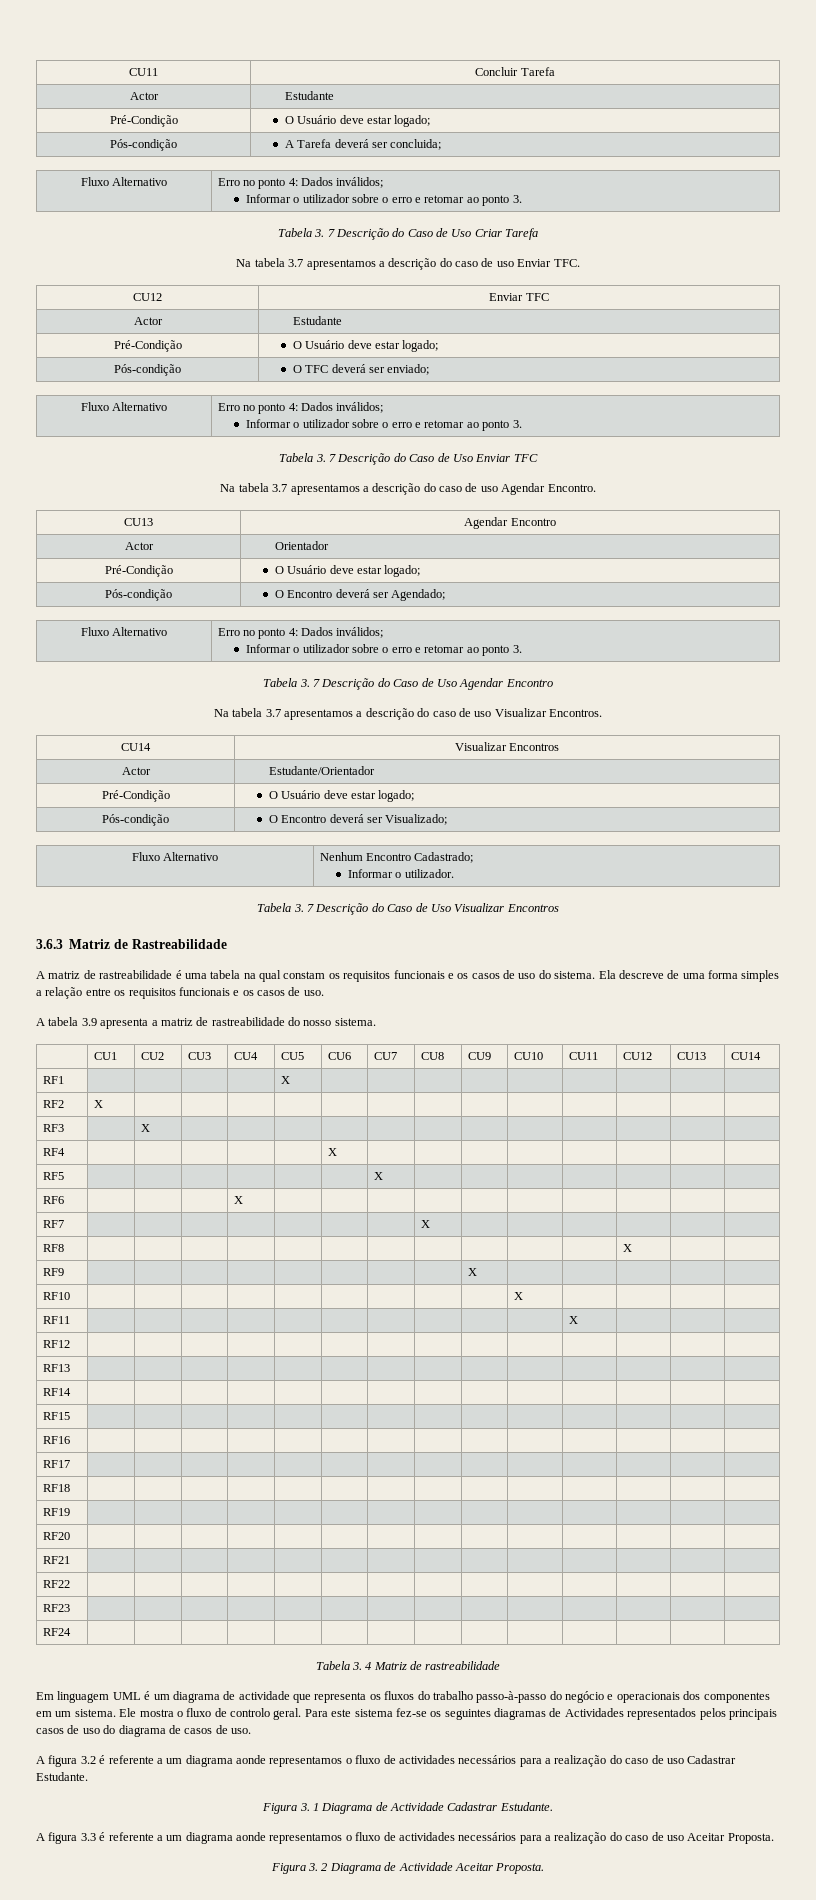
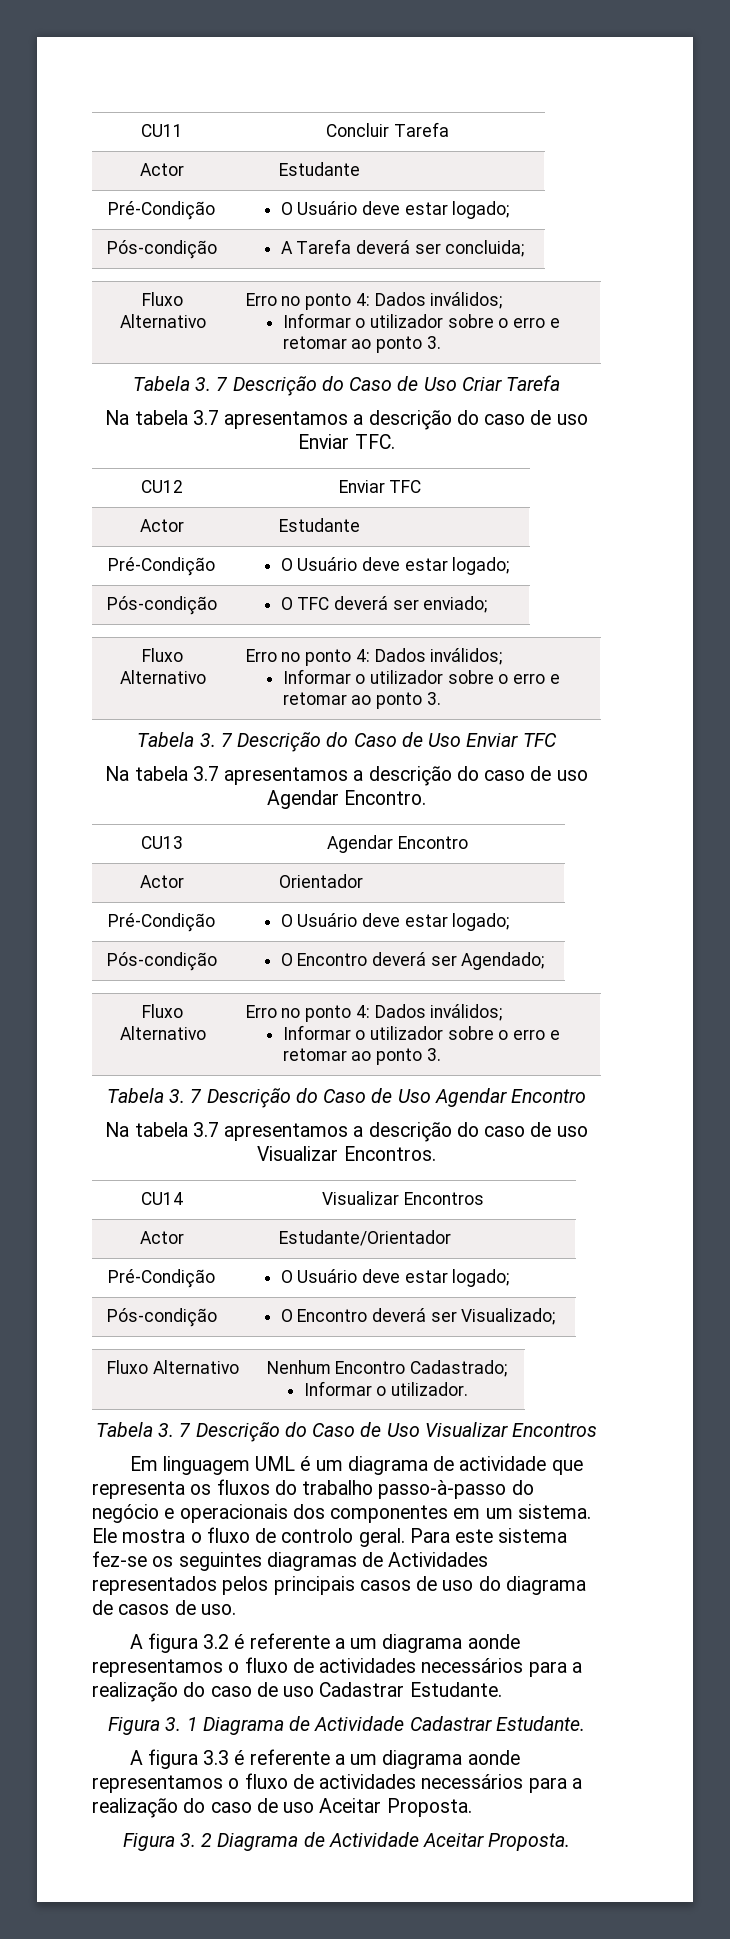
- 3.6.3 Matriz de Rastreabilidade
- A matriz de rastreabilidade é uma tabela na qual constam os requisitos funcionais e os casos de uso do sistema. Ela descreve de uma forma simples a relação entre os requisitos funcionais e os casos de uso.
- A tabela 3.9 apresenta a matriz de rastreabilidade do nosso sistema.
- | CU1 | CU2 | CU3 | CU4 | CU5 | CU6 | CU7 | CU8 | CU9 | CU10 | CU11 | CU12 | CU13 | CU14
- RF1 | | | | | X | | | | | | | | |
- RF2 | X | | | | | | | | | | | | |
- RF3 | | X | | | | | | | | | | | |
- RF4 | | | | | | X | | | | | | | |
- RF5 | | | | | | | X | | | | | | |
- RF6 | | | | X | | | | | | | | | |
- RF7 | | | | | | | | X | | | | | |
- RF8 | | | | | | | | | | | | X | |
- RF9 | | | | | | | | | X | | | | |
- RF10 | | | | | | | | | | X | | | |
- RF11 | | | | | | | | | | | X | | |
- RF12 | | | | | | | | | | | | | |
- RF13 | | | | | | | | | | | | | |
- RF14 | | | | | | | | | | | | | |
- RF15 | | | | | | | | | | | | | |
- RF16 | | | | | | | | | | | | | |
- RF17 | | | | | | | | | | | | | |
- RF18 | | | | | | | | | | | | | |
- RF19 | | | | | | | | | | | | | |
- RF20 | | | | | | | | | | | | | |
- RF21 | | | | | | | | | | | | | |
- RF22 | | | | | | | | | | | | | |
- RF23 | | | | | | | | | | | | | |
- RF24 | | | | | | | | | | | | | |
- Tabela 3. 4 Matriz de rastreabilidade

